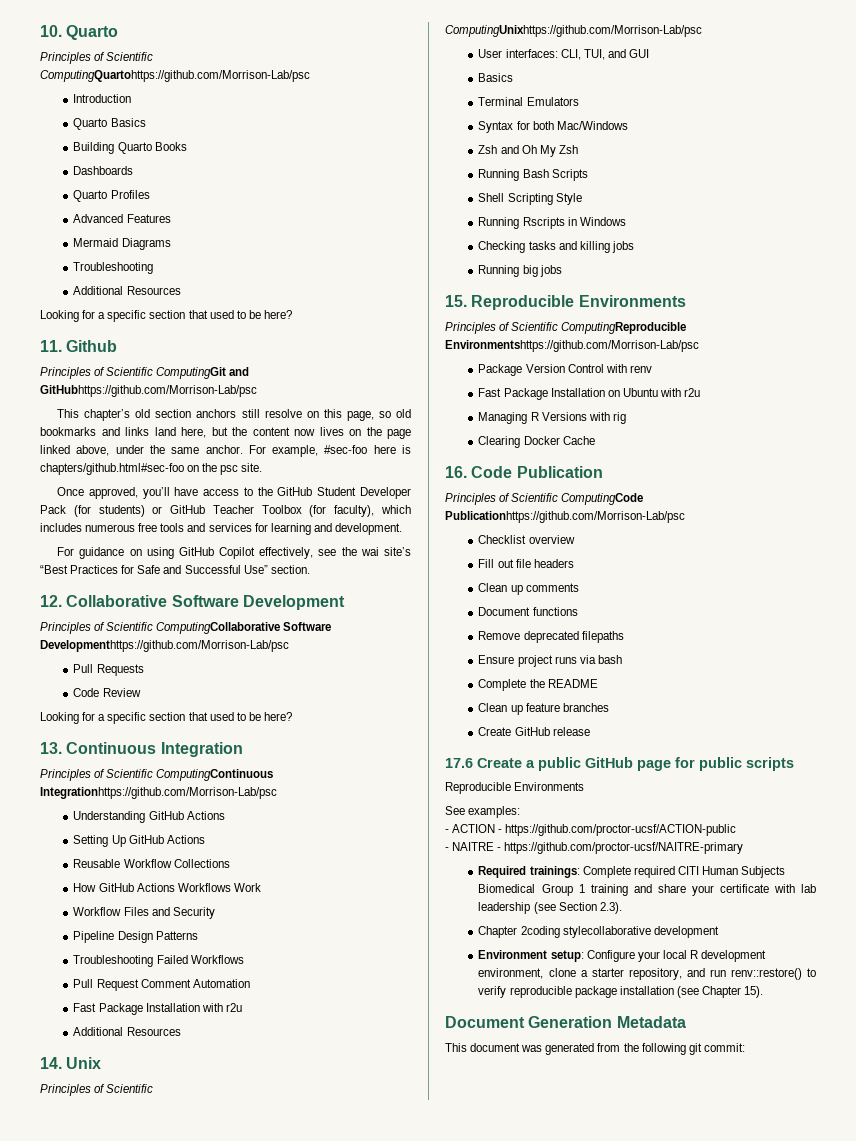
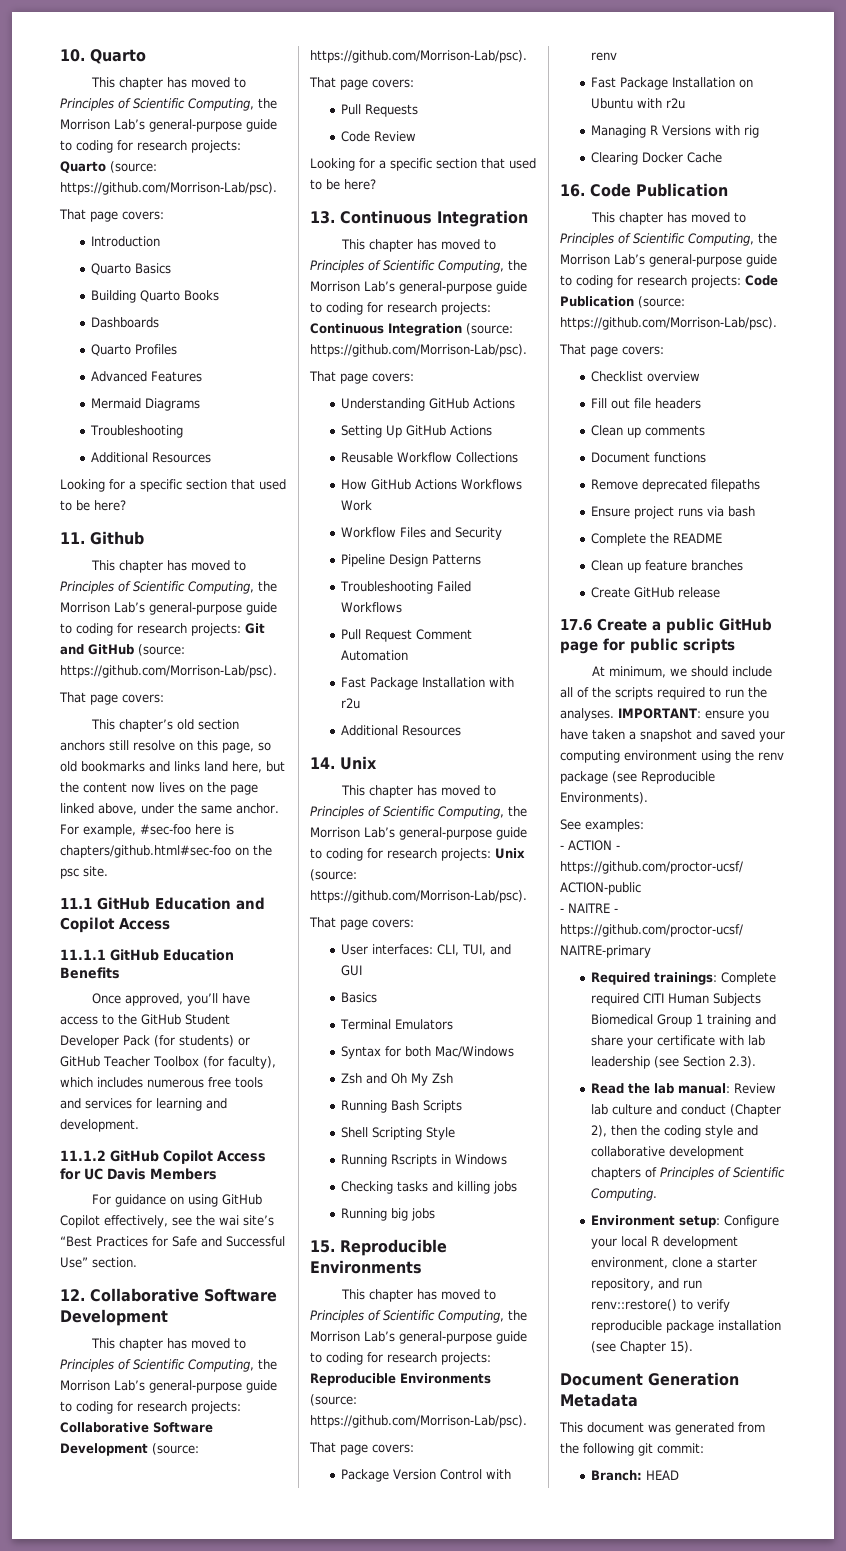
- Principles of Scientific ComputingQuartohttps://github.com/Morrison-Lab/psc
+ This chapter has moved to Principles of Scientific Computing, the Morrison Lab’s general-purpose guide to coding for research projects: Quarto (source: https://github.com/Morrison-Lab/psc).
+ That page covers:
- Principles of Scientific ComputingGit and GitHubhttps://github.com/Morrison-Lab/psc
+ This chapter has moved to Principles of Scientific Computing, the Morrison Lab’s general-purpose guide to coding for research projects: Git and GitHub (source: https://github.com/Morrison-Lab/psc).
+ That page covers:
+ 11.1 GitHub Education and Copilot Access
+ 11.1.1 GitHub Education Benefits
+ 11.1.2 GitHub Copilot Access for UC Davis Members
- Principles of Scientific ComputingCollaborative Software Developmenthttps://github.com/Morrison-Lab/psc
+ This chapter has moved to Principles of Scientific Computing, the Morrison Lab’s general-purpose guide to coding for research projects: Collaborative Software Development (source: https://github.com/Morrison-Lab/psc).
+ That page covers:
- Principles of Scientific ComputingContinuous Integrationhttps://github.com/Morrison-Lab/psc
+ This chapter has moved to Principles of Scientific Computing, the Morrison Lab’s general-purpose guide to coding for research projects: Continuous Integration (source: https://github.com/Morrison-Lab/psc).
+ That page covers:
- Principles of Scientific ComputingUnixhttps://github.com/Morrison-Lab/psc
+ This chapter has moved to Principles of Scientific Computing, the Morrison Lab’s general-purpose guide to coding for research projects: Unix (source: https://github.com/Morrison-Lab/psc).
+ That page covers:
- Principles of Scientific ComputingReproducible Environmentshttps://github.com/Morrison-Lab/psc
+ This chapter has moved to Principles of Scientific Computing, the Morrison Lab’s general-purpose guide to coding for research projects: Reproducible Environments (source: https://github.com/Morrison-Lab/psc).
+ That page covers:
- Principles of Scientific ComputingCode Publicationhttps://github.com/Morrison-Lab/psc
+ This chapter has moved to Principles of Scientific Computing, the Morrison Lab’s general-purpose guide to coding for research projects: Code Publication (source: https://github.com/Morrison-Lab/psc).
+ That page covers:
  17.6 Create a public GitHub page for public scripts
- Reproducible Environments
+ At minimum, we should include all of the scripts required to run the analyses. IMPORTANT: ensure you have taken a snapshot and saved your computing environment using the renv package (see Reproducible Environments).
- Chapter 2coding stylecollaborative development
+ Read the lab manual: Review lab culture and conduct (Chapter 2), then the coding style and collaborative development chapters of Principles of Scientific Computing.
+ Branch: HEAD

